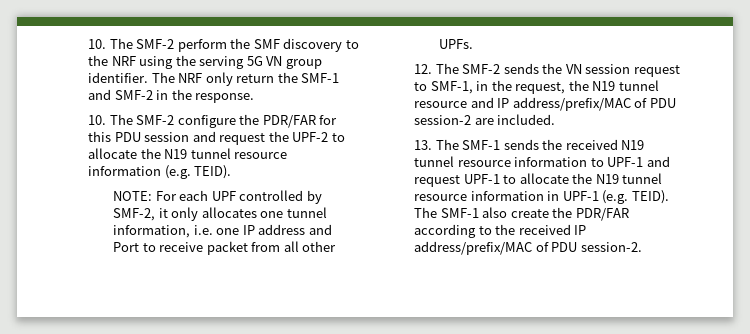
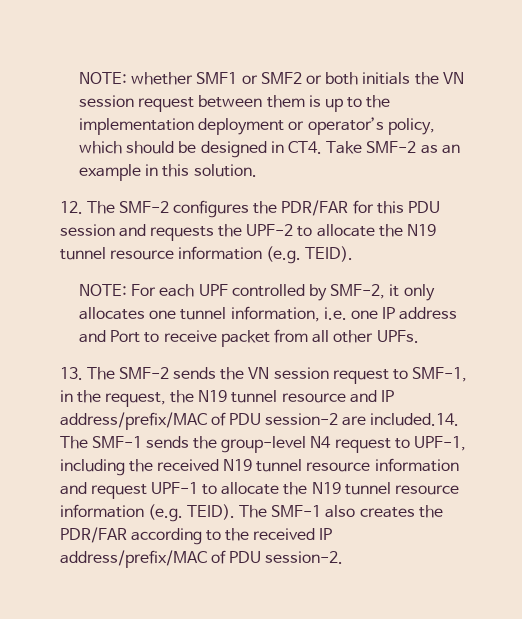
- 10. The SMF-2 perform the SMF discovery to the NRF using the serving 5G VN group identifier. The NRF only return the SMF-1 and SMF-2 in the response.
- 10. The SMF-2 configure the PDR/FAR for this PDU session and request the UPF-2 to allocate the N19 tunnel resource information (e.g. TEID).
+ NOTE: whether SMF1 or SMF2 or both initials the VN session request between them is up to the implementation deployment or operator’s policy, which should be designed in CT4. Take SMF-2 as an example in this solution.
+ 12. The SMF-2 configures the PDR/FAR for this PDU session and requests the UPF-2 to allocate the N19 tunnel resource information (e.g. TEID).
- 12. The SMF-2 sends the VN session request to SMF-1, in the request, the N19 tunnel resource and IP address/prefix/MAC of PDU session-2 are included.
- 13. The SMF-1 sends the received N19 tunnel resource information to UPF-1 and request UPF-1 to allocate the N19 tunnel resource information in UPF-1 (e.g. TEID).
+ 13. The SMF-2 sends the VN session request to SMF-1, in the request, the N19 tunnel resource and IP address/prefix/MAC of PDU session-2 are included.14. The SMF-1 sends the group-level N4 request to UPF-1, including the received N19 tunnel resource information and request UPF-1 to allocate the N19 tunnel resource information (e.g. TEID).
- The SMF-1 also create the PDR/FAR according to the received IP address/prefix/MAC of PDU session-2.
+ The SMF-1 also creates the PDR/FAR according to the received IP address/prefix/MAC of PDU session-2.

